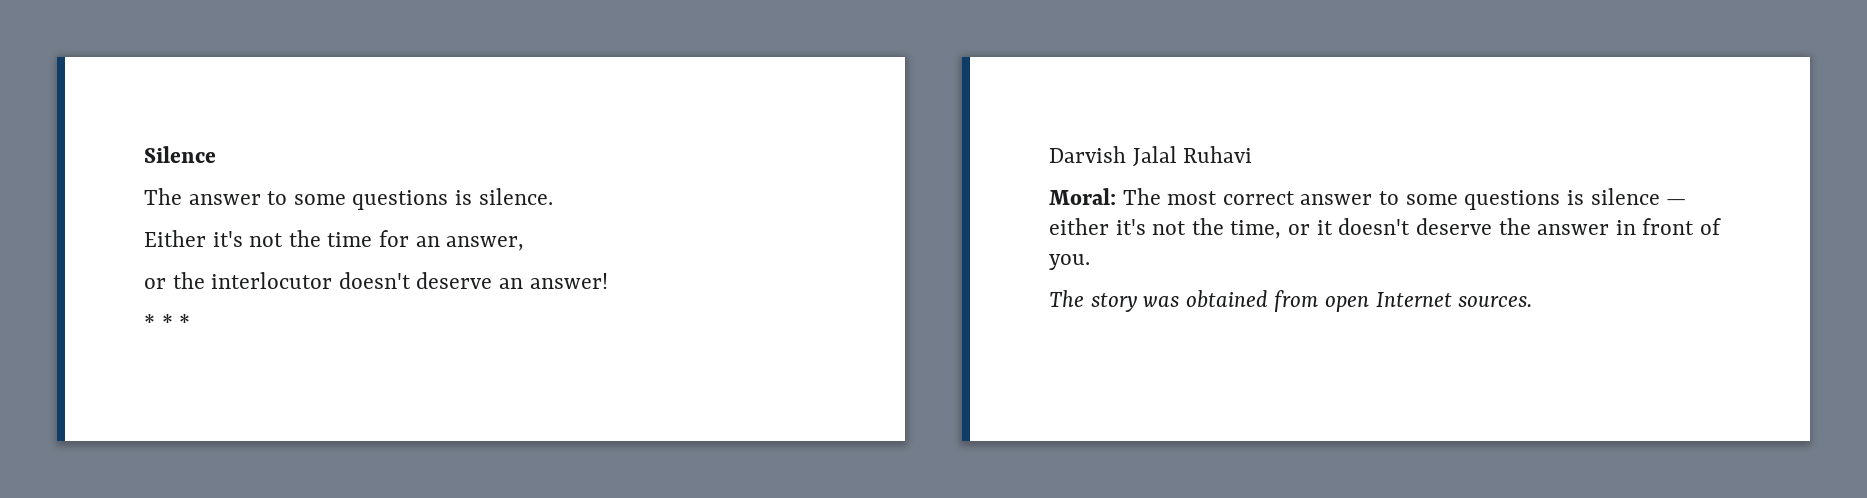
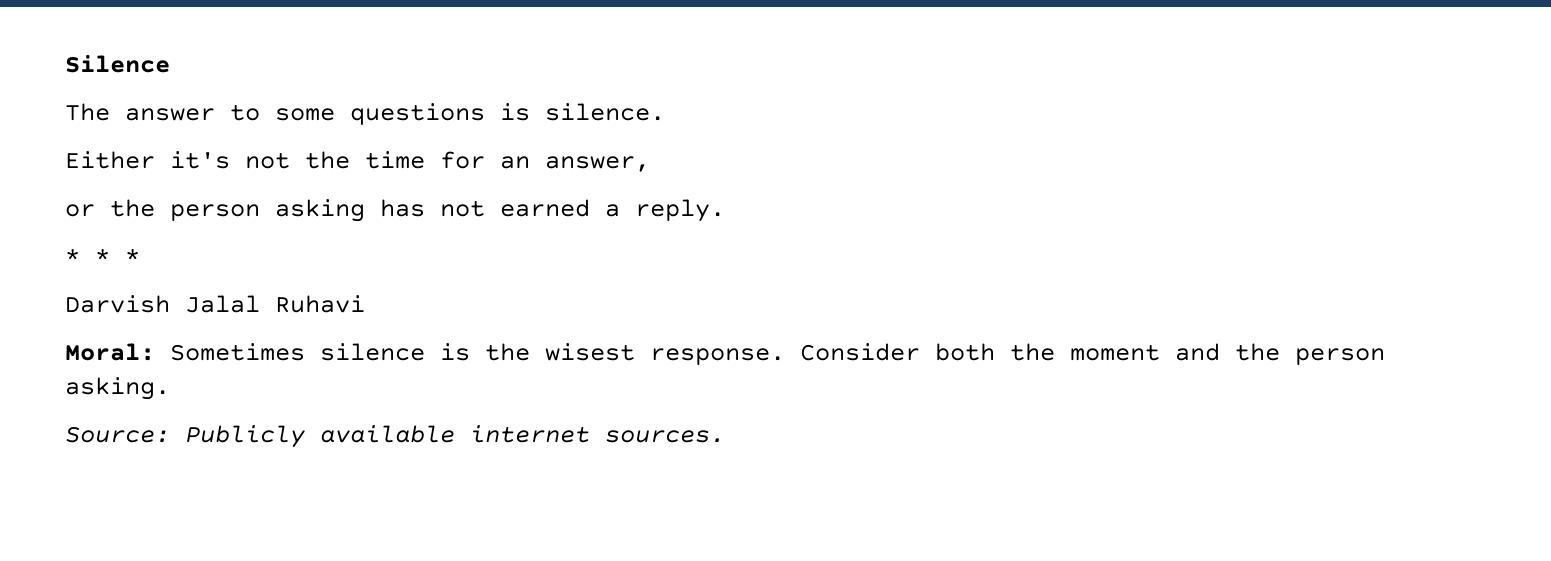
- or the interlocutor doesn't deserve an answer!
+ or the person asking has not earned a reply.
- Moral: The most correct answer to some questions is silence — either it's not the time, or it doesn't deserve the answer in front of you.
- The story was obtained from open Internet sources.
+ Moral: Sometimes silence is the wisest response. Consider both the moment and the person asking.
+ Source: Publicly available internet sources.

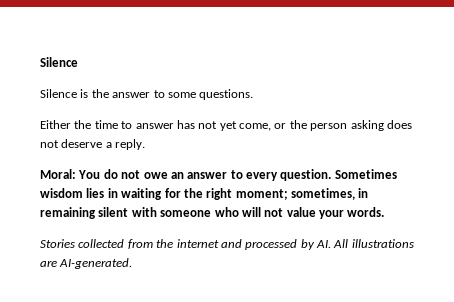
- The answer to some questions is silence.
- Either it's not the time for an answer,
- or the person asking has not earned a reply.
+ Silence is the answer to some questions.
+ Either the time to answer has not yet come, or the person asking does not deserve a reply.
- * * *
- Darvish Jalal Ruhavi
- Moral: Sometimes silence is the wisest response. Consider both the moment and the person asking.
- Source: Publicly available internet sources.
+ Moral: You do not owe an answer to every question. Sometimes wisdom lies in waiting for the right moment; sometimes, in remaining silent with someone who will not value your words.
+ Stories collected from the internet and processed by AI. All illustrations are AI-generated.

